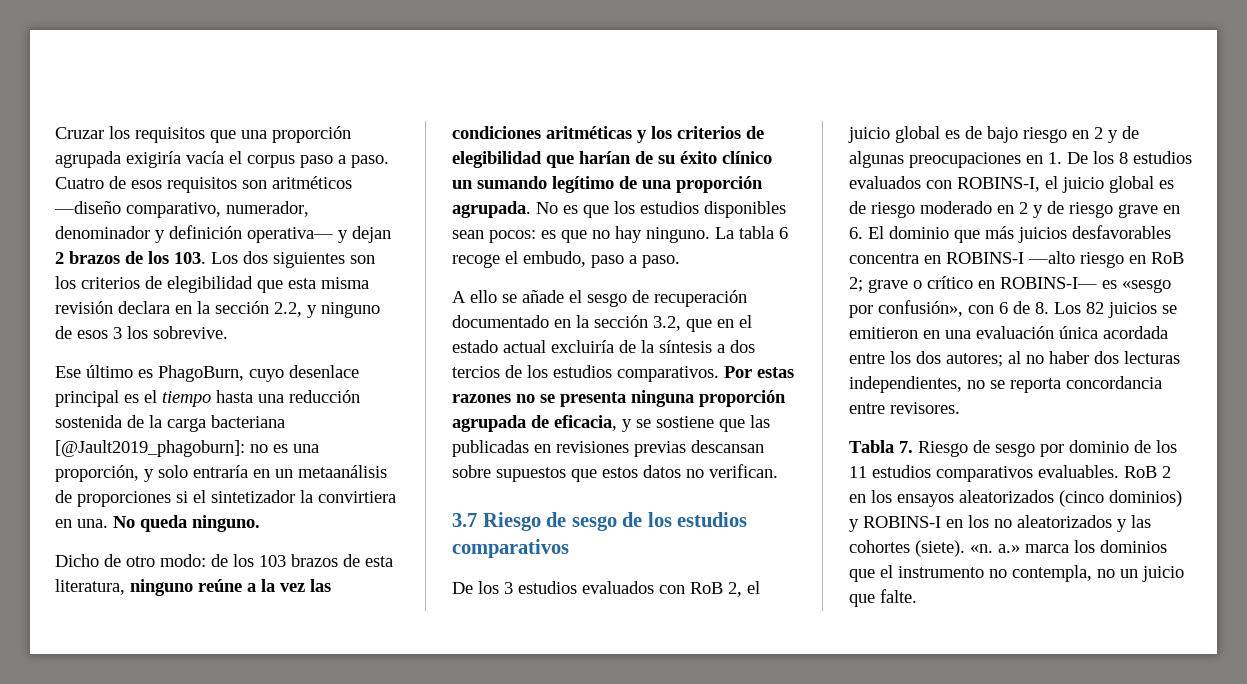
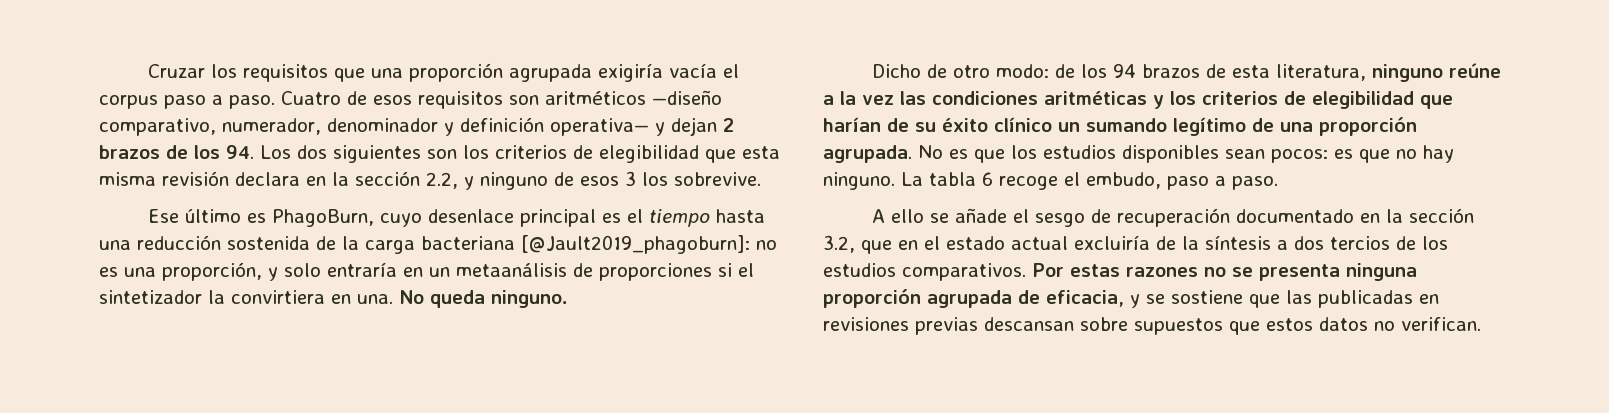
- Cuatro de esos requisitos son aritméticos —diseño comparativo, numerador, denominador y definición operativa— y dejan 2 brazos de los 103. Los dos siguientes son los criterios de elegibilidad que esta misma revisión declara en la sección 2.2, y ninguno de esos 3 los sobrevive.
+ Cuatro de esos requisitos son aritméticos —diseño comparativo, numerador, denominador y definición operativa— y dejan 2 brazos de los 94. Los dos siguientes son los criterios de elegibilidad que esta misma revisión declara en la sección 2.2, y ninguno de esos 3 los sobrevive.
- Dicho de otro modo: de los 103 brazos de esta literatura, ninguno reúne a la vez las condiciones aritméticas y los criterios de elegibilidad que harían de su éxito clínico un sumando legítimo de una proporción agrupada.
+ Dicho de otro modo: de los 94 brazos de esta literatura, ninguno reúne a la vez las condiciones aritméticas y los criterios de elegibilidad que harían de su éxito clínico un sumando legítimo de una proporción agrupada.
- 3.7 Riesgo de sesgo de los estudios comparativos
- De los 3 estudios evaluados con RoB 2, el juicio global es de bajo riesgo en 2 y de algunas preocupaciones en 1. De los 8 estudios evaluados con ROBINS-I, el juicio global es de riesgo moderado en 2 y de riesgo grave en 6. El dominio que más juicios desfavorables concentra en ROBINS-I —alto riesgo en RoB 2; grave o crítico en ROBINS-I— es «sesgo por confusión», con 6 de 8. Los 82 juicios se emitieron en una evaluación única acordada entre los dos autores; al no haber dos lecturas independientes, no se reporta concordancia entre revisores.
- Tabla 7. Riesgo de sesgo por dominio de los 11 estudios comparativos evaluables. RoB 2 en los ensayos aleatorizados (cinco dominios) y ROBINS-I en los no aleatorizados y las cohortes (siete). «n. a.» marca los dominios que el instrumento no contempla, no un juicio que falte.

